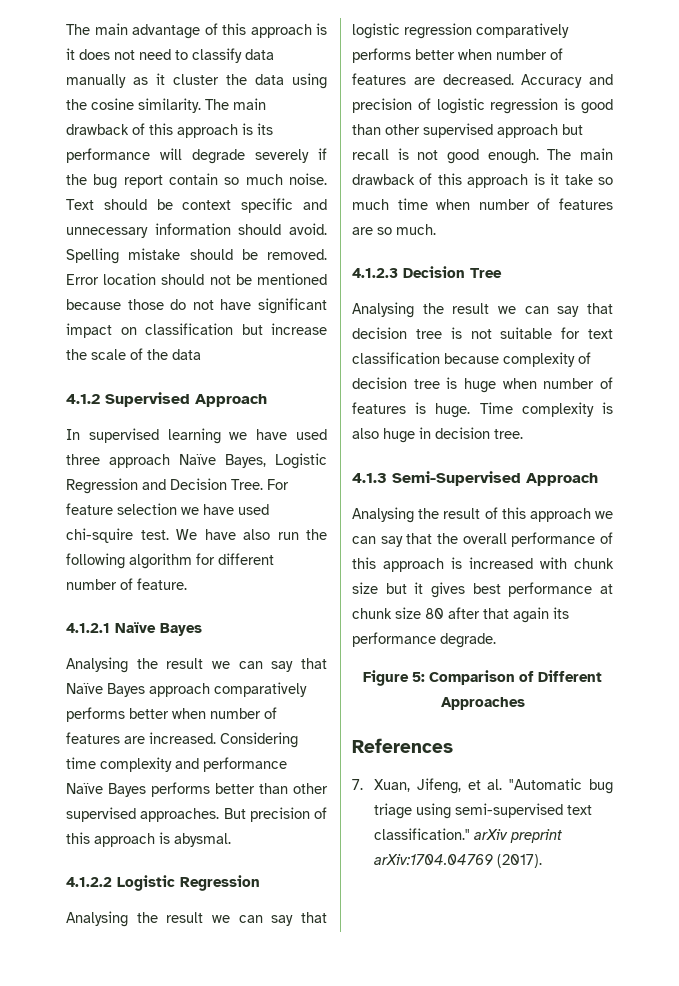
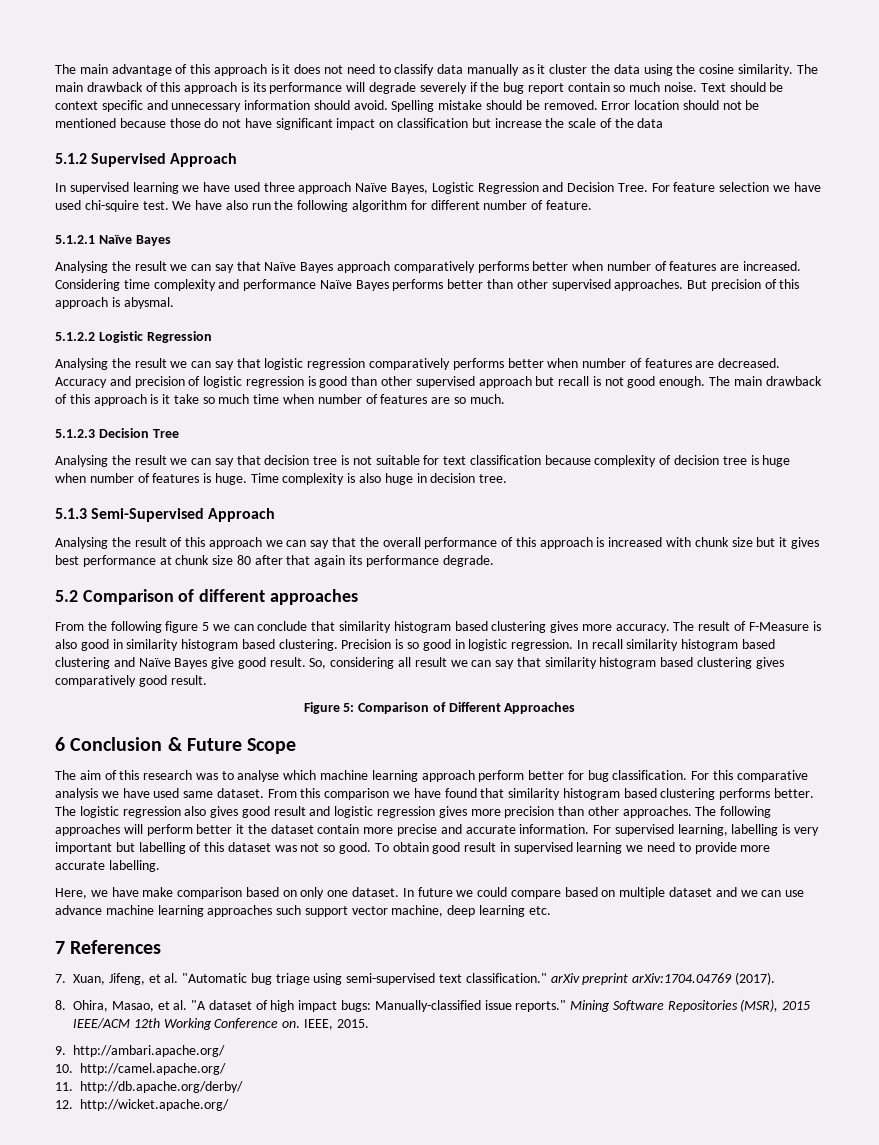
- 4.1.2 Supervised Approach
+ 5.1.2 Supervised Approach
- 4.1.2.1 Naïve Bayes
+ 5.1.2.1 Naïve Bayes
- 4.1.2.2 Logistic Regression
+ 5.1.2.2 Logistic Regression
- 4.1.2.3 Decision Tree
+ 5.1.2.3 Decision Tree
- 4.1.3 Semi-Supervised Approach
+ 5.1.3 Semi-Supervised Approach
+ 5.2 Comparison of different approaches
+ From the following figure 5 we can conclude that similarity histogram based clustering gives more accuracy. The result of F-Measure is also good in similarity histogram based clustering. Precision is so good in logistic regression. In recall similarity histogram based clustering and Naïve Bayes give good result. So, considering all result we can say that similarity histogram based clustering gives comparatively good result.
- References
+ 6 Conclusion & Future Scope
+ The aim of this research was to analyse which machine learning approach perform better for bug classification. For this comparative analysis we have used same dataset. From this comparison we have found that similarity histogram based clustering performs better. The logistic regression also gives good result and logistic regression gives more precision than other approaches. The following approaches will perform better it the dataset contain more precise and accurate information. For supervised learning, labelling is very important but labelling of this dataset was not so good. To obtain good result in supervised learning we need to provide more accurate labelling.
+ Here, we have make comparison based on only one dataset. In future we could compare based on multiple dataset and we can use advance machine learning approaches such support vector machine, deep learning etc.
+ 7 References
+ 8. Ohira, Masao, et al. "A dataset of high impact bugs: Manually-classified issue reports." Mining Software Repositories (MSR), 2015 IEEE/ACM 12th Working Conference on. IEEE, 2015.
+ 9. http://ambari.apache.org/
+ 10. http://camel.apache.org/
+ 11. http://db.apache.org/derby/
+ 12. http://wicket.apache.org/

